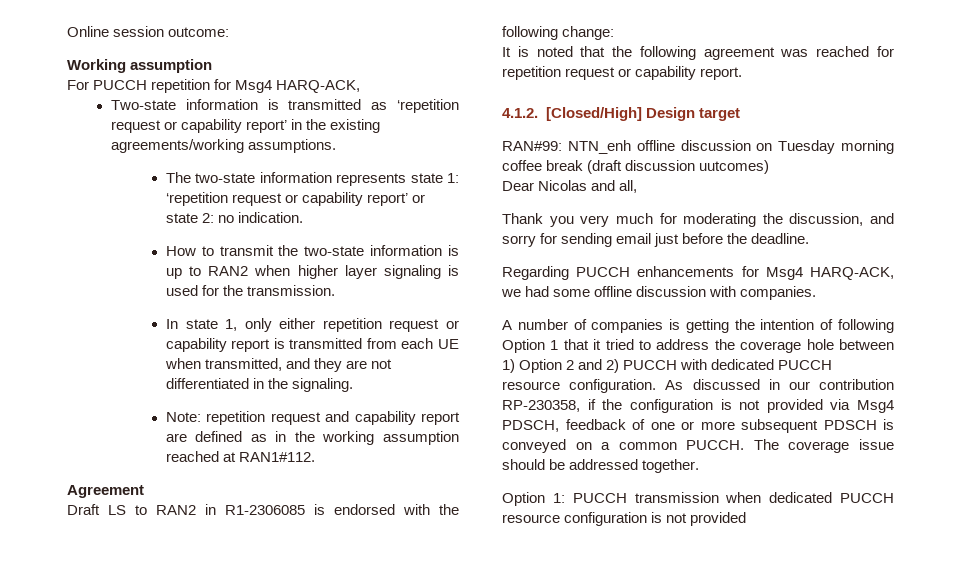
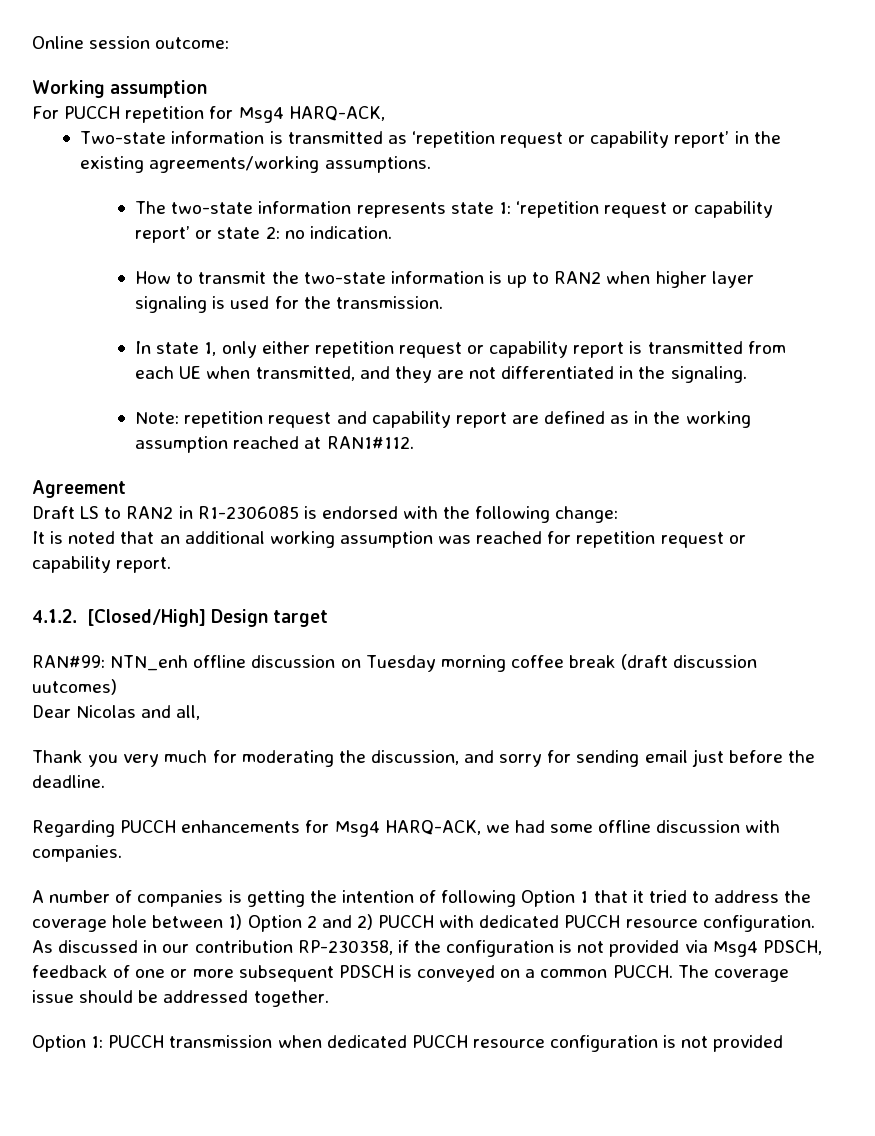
- It is noted that the following agreement was reached for repetition request or capability report.
+ It is noted that an additional working assumption was reached for repetition request or capability report.

